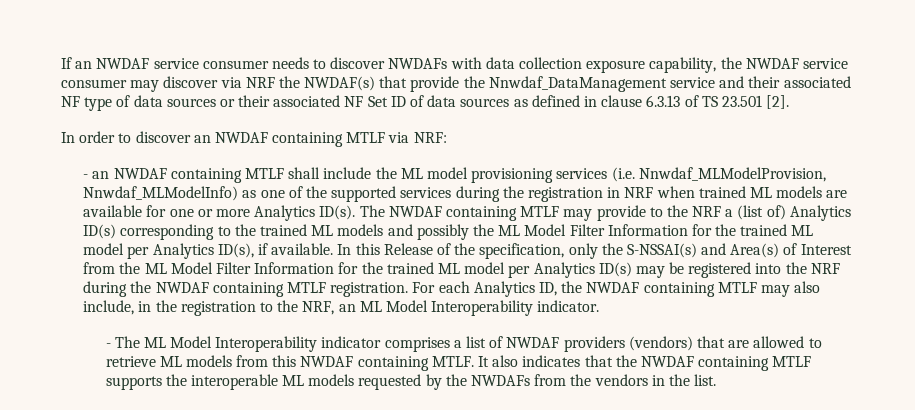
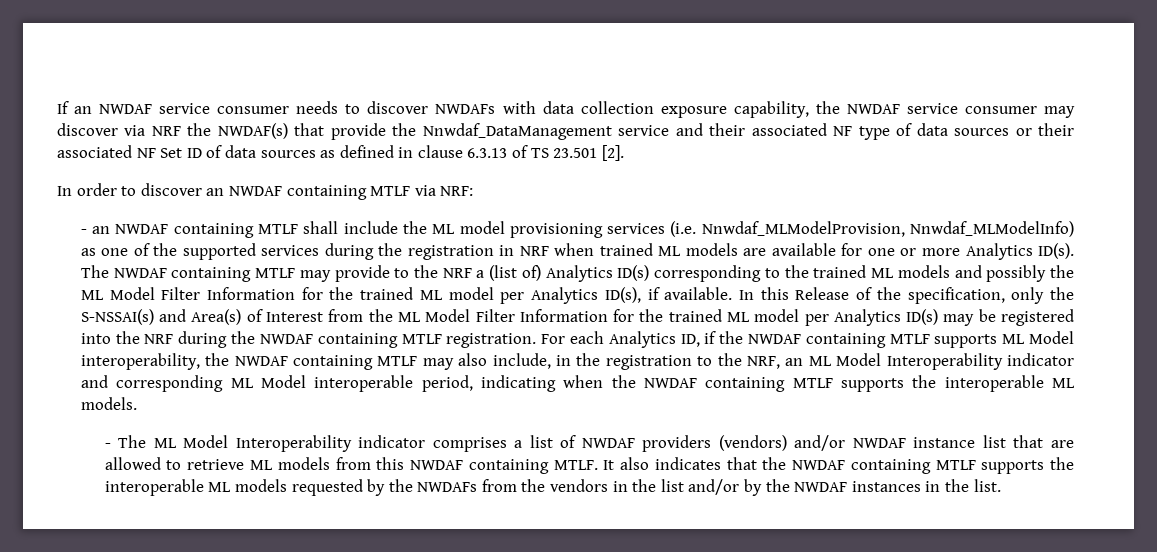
- For each Analytics ID, the NWDAF containing MTLF may also include, in the registration to the NRF, an ML Model Interoperability indicator.
+ For each Analytics ID, if the NWDAF containing MTLF supports ML Model interoperability, the NWDAF containing MTLF may also include, in the registration to the NRF, an ML Model Interoperability indicator and corresponding ML Model interoperable period, indicating when the NWDAF containing MTLF supports the interoperable ML models.
- - The ML Model Interoperability indicator comprises a list of NWDAF providers (vendors) that are allowed to retrieve ML models from this NWDAF containing MTLF.
+ - The ML Model Interoperability indicator comprises a list of NWDAF providers (vendors) and/or NWDAF instance list that are allowed to retrieve ML models from this NWDAF containing MTLF.
- It also indicates that the NWDAF containing MTLF supports the interoperable ML models requested by the NWDAFs from the vendors in the list.
+ It also indicates that the NWDAF containing MTLF supports the interoperable ML models requested by the NWDAFs from the vendors in the list and/or by the NWDAF instances in the list.

